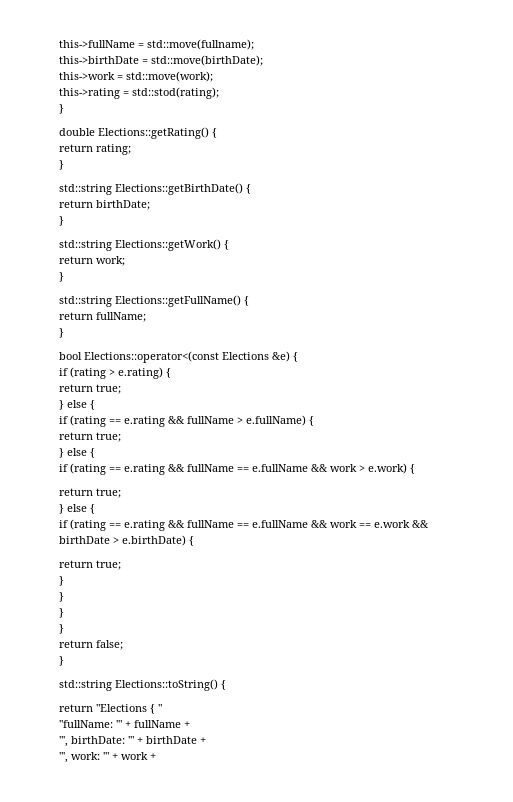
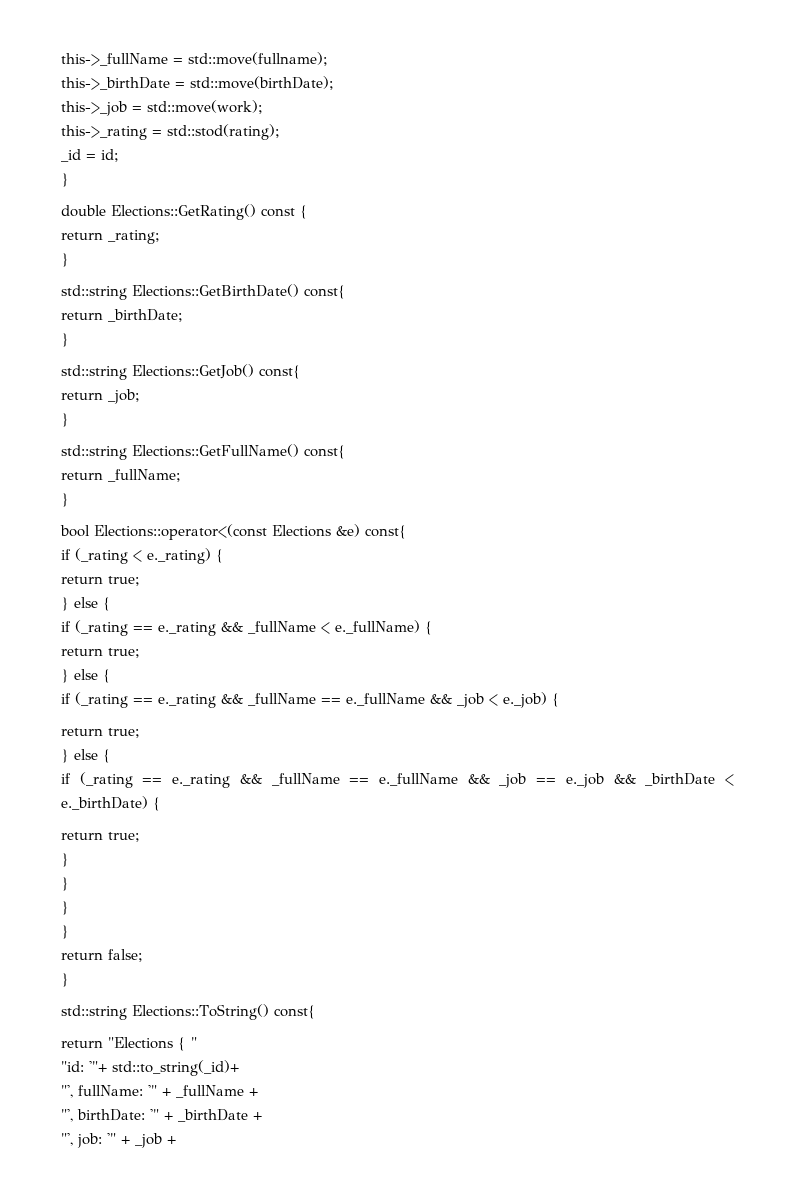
- this->fullName = std::move(fullname);
+ this->_fullName = std::move(fullname);
- this->birthDate = std::move(birthDate);
+ this->_birthDate = std::move(birthDate);
- this->work = std::move(work);
+ this->_job = std::move(work);
- this->rating = std::stod(rating);
+ this->_rating = std::stod(rating);
+ _id = id;
- double Elections::getRating() {
- return rating;
+ double Elections::GetRating() const {
+ return _rating;
  }
- std::string Elections::getBirthDate() {
- return birthDate;
+ std::string Elections::GetBirthDate() const{
+ return _birthDate;
  }
- std::string Elections::getWork() {
- return work;
+ std::string Elections::GetJob() const{
+ return _job;
  }
- std::string Elections::getFullName() {
- return fullName;
+ std::string Elections::GetFullName() const{
+ return _fullName;
- bool Elections::operator<(const Elections &e) {
- if (rating > e.rating) {
+ bool Elections::operator<(const Elections &e) const{
+ if (_rating < e._rating) {
  return true;
  } else {
- if (rating == e.rating && fullName > e.fullName) {
+ if (_rating == e._rating && _fullName < e._fullName) {
  return true;
  } else {
- if (rating == e.rating && fullName == e.fullName && work > e.work) {
+ if (_rating == e._rating && _fullName == e._fullName && _job < e._job) {
  return true;
  } else {
- if (rating == e.rating && fullName == e.fullName && work == e.work && birthDate > e.birthDate) {
+ if (_rating == e._rating && _fullName == e._fullName && _job == e._job && _birthDate < e._birthDate) {
- std::string Elections::toString() {
+ std::string Elections::ToString() const{
- "fullName: '" + fullName +
+ "id: '"+ std::to_string(_id)+
+ "', fullName: '" + _fullName +
- "', birthDate: '" + birthDate +
- "', work: '" + work +
+ "', birthDate: '" + _birthDate +
+ "', job: '" + _job +

